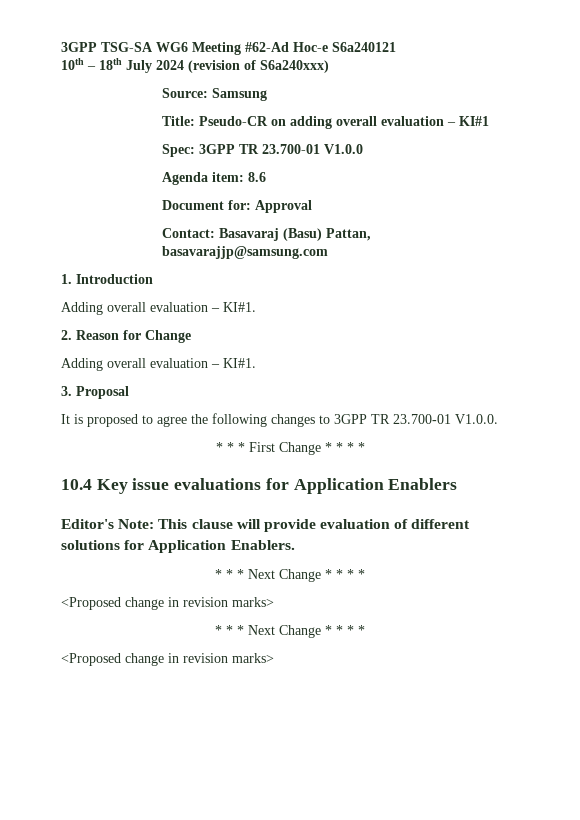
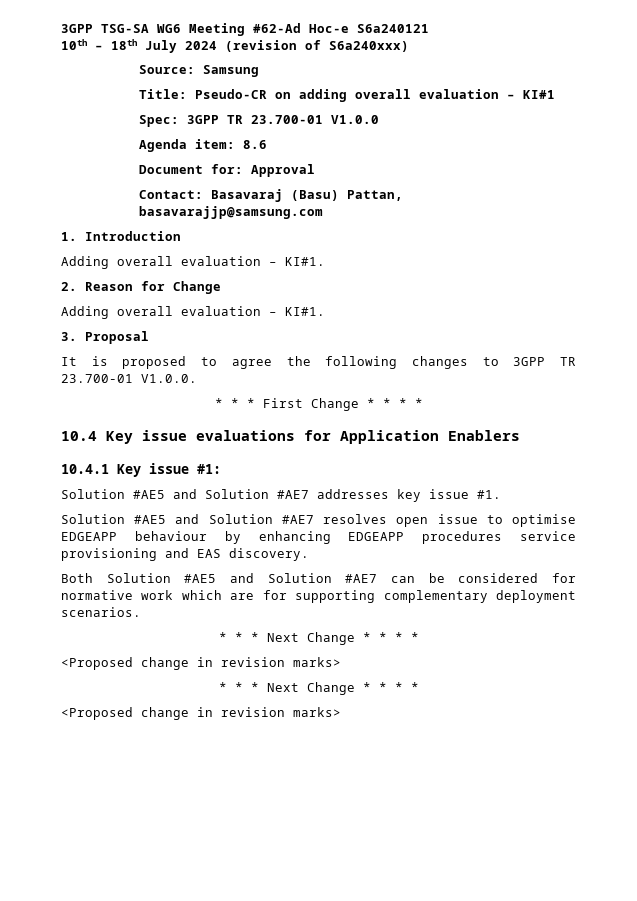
- Editor's Note: This clause will provide evaluation of different solutions for Application Enablers.
+ 10.4.1 Key issue #1:
+ Solution #AE5 and Solution #AE7 addresses key issue #1.
+ Solution #AE5 and Solution #AE7 resolves open issue to optimise EDGEAPP behaviour by enhancing EDGEAPP procedures service provisioning and EAS discovery.
+ Both Solution #AE5 and Solution #AE7 can be considered for normative work which are for supporting complementary deployment scenarios.

